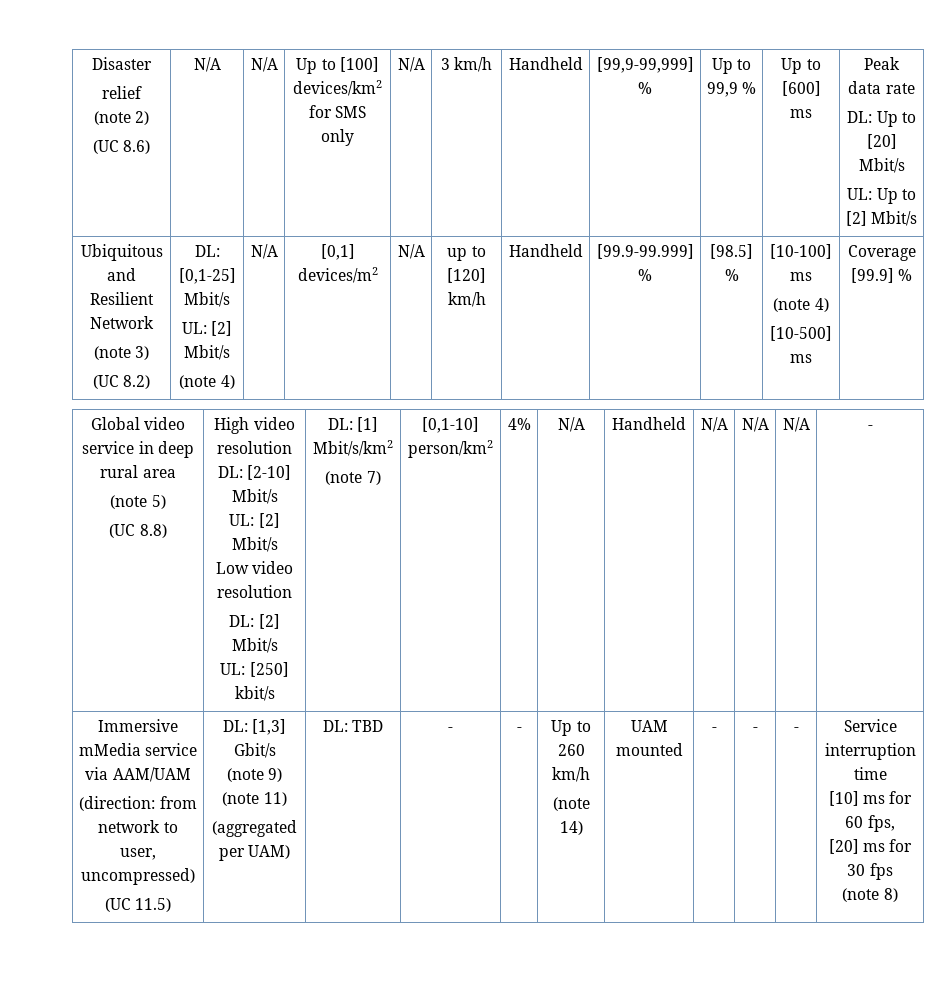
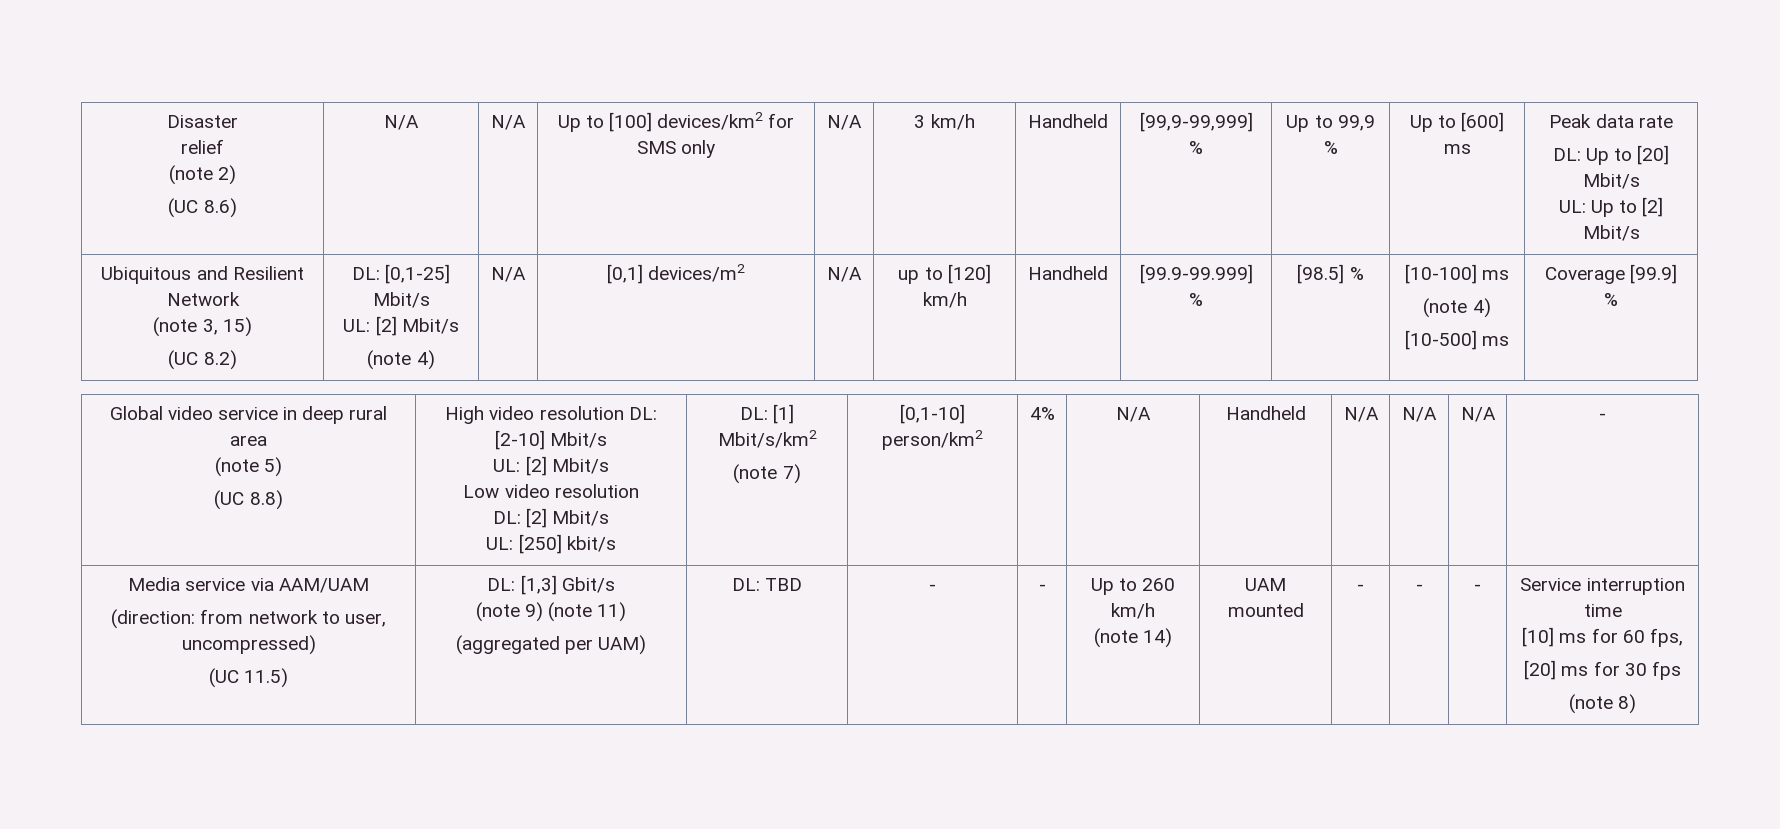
  Ubiquitous and Resilient Network
- (note 3)
+ (note 3, 15)
- Immersive mMedia service via AAM/UAM
+ Media service via AAM/UAM

